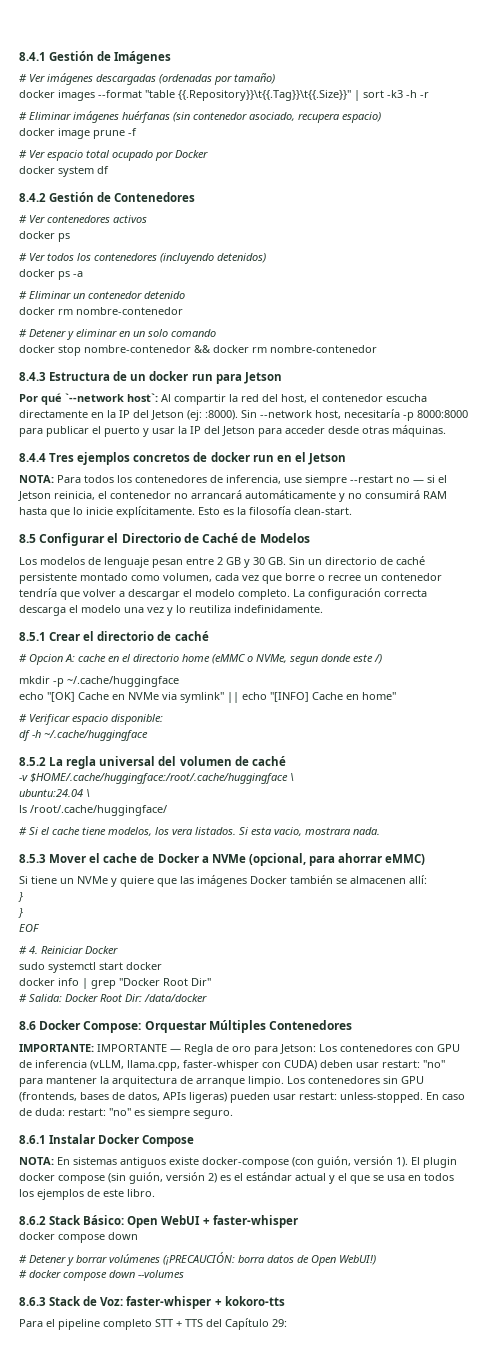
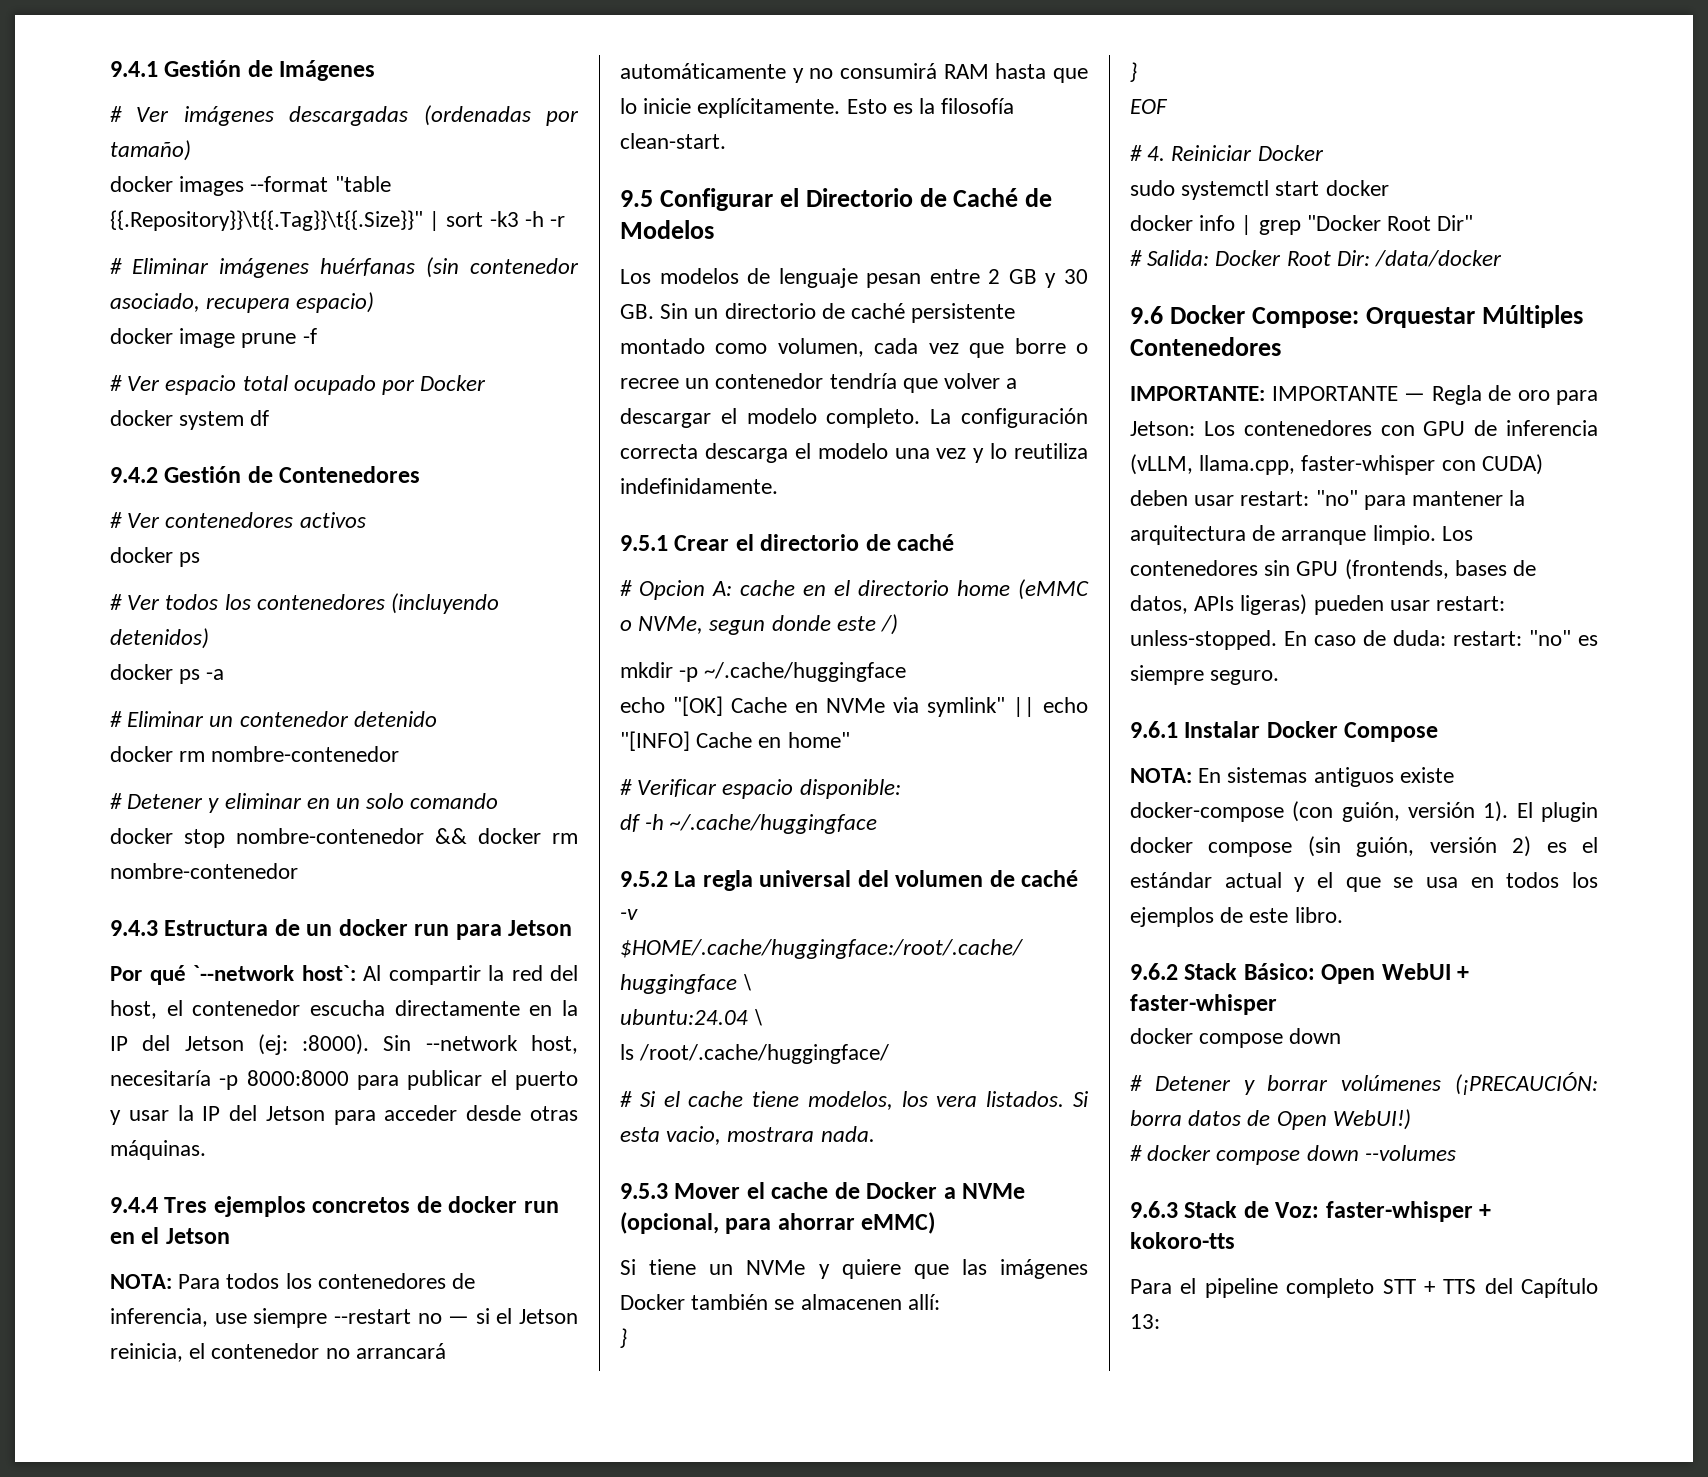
- 8.4.1 Gestión de Imágenes
+ 9.4.1 Gestión de Imágenes
- 8.4.2 Gestión de Contenedores
+ 9.4.2 Gestión de Contenedores
- 8.4.3 Estructura de un docker run para Jetson
+ 9.4.3 Estructura de un docker run para Jetson
- 8.4.4 Tres ejemplos concretos de docker run en el Jetson
+ 9.4.4 Tres ejemplos concretos de docker run en el Jetson
- 8.5 Configurar el Directorio de Caché de Modelos
+ 9.5 Configurar el Directorio de Caché de Modelos
- 8.5.1 Crear el directorio de caché
+ 9.5.1 Crear el directorio de caché
- 8.5.2 La regla universal del volumen de caché
+ 9.5.2 La regla universal del volumen de caché
- 8.5.3 Mover el cache de Docker a NVMe (opcional, para ahorrar eMMC)
+ 9.5.3 Mover el cache de Docker a NVMe (opcional, para ahorrar eMMC)
- 8.6 Docker Compose: Orquestar Múltiples Contenedores
+ 9.6 Docker Compose: Orquestar Múltiples Contenedores
- 8.6.1 Instalar Docker Compose
+ 9.6.1 Instalar Docker Compose
- 8.6.2 Stack Básico: Open WebUI + faster-whisper
+ 9.6.2 Stack Básico: Open WebUI + faster-whisper
- 8.6.3 Stack de Voz: faster-whisper + kokoro-tts
+ 9.6.3 Stack de Voz: faster-whisper + kokoro-tts
- Para el pipeline completo STT + TTS del Capítulo 29:
+ Para el pipeline completo STT + TTS del Capítulo 13:

